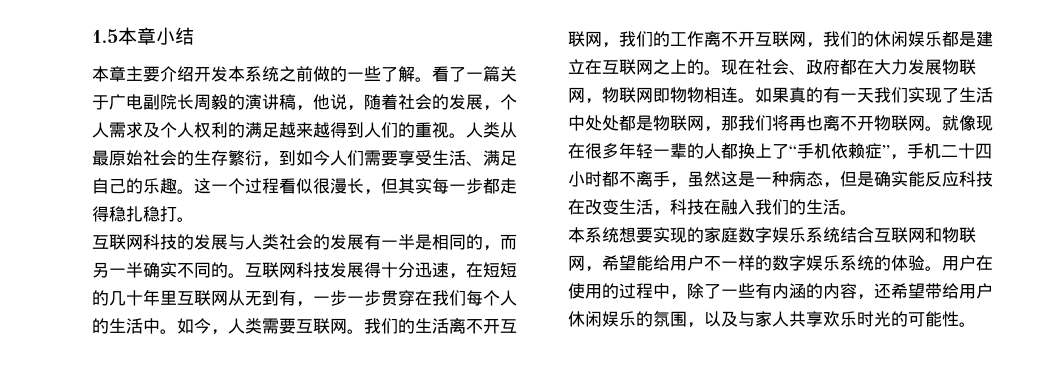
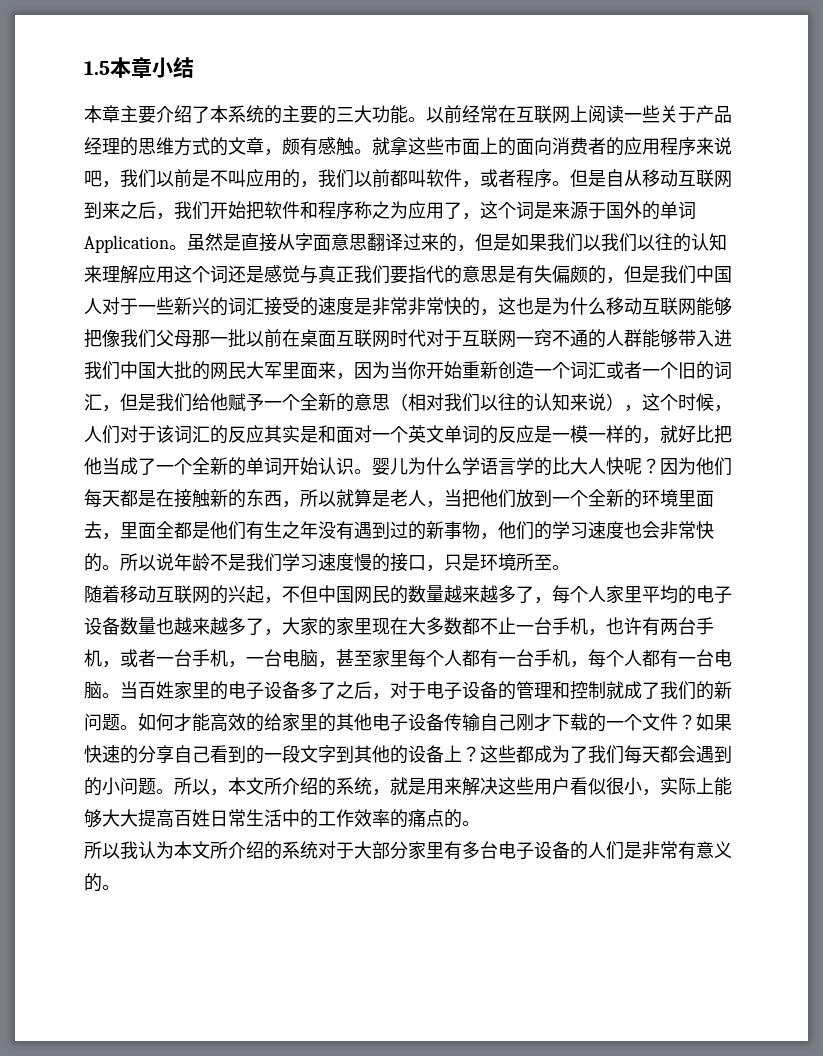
- 本章主要介绍开发本系统之前做的一些了解。看了一篇关于广电副院长周毅的演讲稿，他说，随着社会的发展，个人需求及个人权利的满足越来越得到人们的重视。人类从最原始社会的生存繁衍，到如今人们需要享受生活、满足自己的乐趣。这一个过程看似很漫长，但其实每一步都走得稳扎稳打。
- 互联网科技的发展与人类社会的发展有一半是相同的，而另一半确实不同的。互联网科技发展得十分迅速，在短短的几十年里互联网从无到有，一步一步贯穿在我们每个人的生活中。如今，人类需要互联网。我们的生活离不开互联网，我们的工作离不开互联网，我们的休闲娱乐都是建立在互联网之上的。现在社会、政府都在大力发展物联网，物联网即物物相连。如果真的有一天我们实现了生活中处处都是物联网，那我们将再也离不开物联网。就像现在很多年轻一辈的人都换上了“手机依赖症”，手机二十四小时都不离手，虽然这是一种病态，但是确实能反应科技在改变生活，科技在融入我们的生活。
- 本系统想要实现的家庭数字娱乐系统结合互联网和物联网，希望能给用户不一样的数字娱乐系统的体验。用户在使用的过程中，除了一些有内涵的内容，还希望带给用户休闲娱乐的氛围，以及与家人共享欢乐时光的可能性。
+ 本章主要介绍了本系统的主要的三大功能。以前经常在互联网上阅读一些关于产品经理的思维方式的文章，颇有感触。就拿这些市面上的面向消费者的应用程序来说吧，我们以前是不叫应用的，我们以前都叫软件，或者程序。但是自从移动互联网到来之后，我们开始把软件和程序称之为应用了，这个词是来源于国外的单词Application。虽然是直接从字面意思翻译过来的，但是如果我们以我们以往的认知来理解应用这个词还是感觉与真正我们要指代的意思是有失偏颇的，但是我们中国人对于一些新兴的词汇接受的速度是非常非常快的，这也是为什么移动互联网能够把像我们父母那一批以前在桌面互联网时代对于互联网一窍不通的人群能够带入进我们中国大批的网民大军里面来，因为当你开始重新创造一个词汇或者一个旧的词汇，但是我们给他赋予一个全新的意思（相对我们以往的认知来说），这个时候，人们对于该词汇的反应其实是和面对一个英文单词的反应是一模一样的，就好比把他当成了一个全新的单词开始认识。婴儿为什么学语言学的比大人快呢？因为他们每天都是在接触新的东西，所以就算是老人，当把他们放到一个全新的环境里面去，里面全都是他们有生之年没有遇到过的新事物，他们的学习速度也会非常快的。所以说年龄不是我们学习速度慢的接口，只是环境所至。
+ 随着移动互联网的兴起，不但中国网民的数量越来越多了，每个人家里平均的电子设备数量也越来越多了，大家的家里现在大多数都不止一台手机，也许有两台手机，或者一台手机，一台电脑，甚至家里每个人都有一台手机，每个人都有一台电脑。当百姓家里的电子设备多了之后，对于电子设备的管理和控制就成了我们的新问题。如何才能高效的给家里的其他电子设备传输自己刚才下载的一个文件？如果快速的分享自己看到的一段文字到其他的设备上？这些都成为了我们每天都会遇到的小问题。所以，本文所介绍的系统，就是用来解决这些用户看似很小，实际上能够大大提高百姓日常生活中的工作效率的痛点的。
+ 所以我认为本文所介绍的系统对于大部分家里有多台电子设备的人们是非常有意义的。

